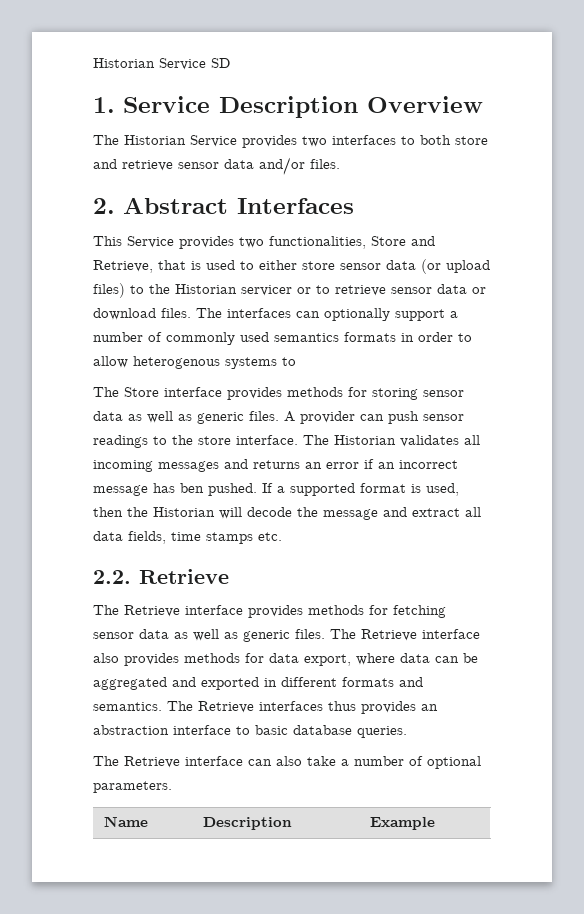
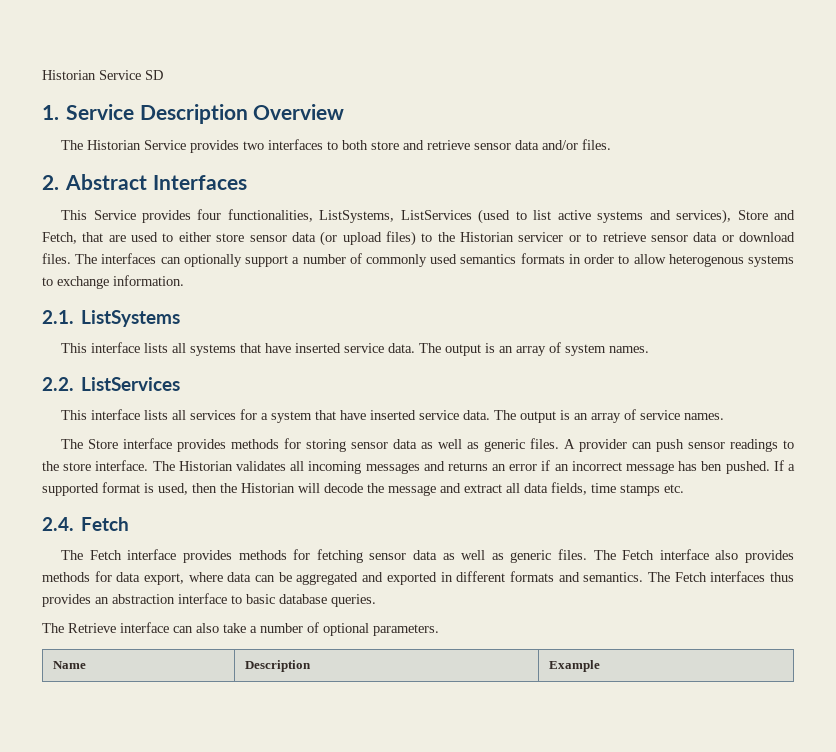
- This Service provides two functionalities, Store and Retrieve, that is used to either store sensor data (or upload files) to the Historian servicer or to retrieve sensor data or download files.
+ This Service provides four functionalities, ListSystems, ListServices (used to list active systems and services), Store and Fetch, that are used to either store sensor data (or upload files) to the Historian servicer or to retrieve sensor data or download files.
- The interfaces can optionally support a number of commonly used semantics formats in order to allow heterogenous systems to
+ The interfaces can optionally support a number of commonly used semantics formats in order to allow heterogenous systems to exchange information.
+ 2.1. ListSystems
+ This interface lists all systems that have inserted service data. The output is an array of system names.
+ 2.2. ListServices
+ This interface lists all services for a system that have inserted service data. The output is an array of service names.
- 2.2. Retrieve
- The Retrieve interface provides methods for fetching sensor data as well as generic files.
+ 2.4. Fetch
+ The Fetch interface provides methods for fetching sensor data as well as generic files.
- The Retrieve interface also provides methods for data export, where data can be aggregated and exported in different formats and semantics.
+ The Fetch interface also provides methods for data export, where data can be aggregated and exported in different formats and semantics.
- The Retrieve interfaces thus provides an abstraction interface to basic database queries.
+ The Fetch interfaces thus provides an abstraction interface to basic database queries.

